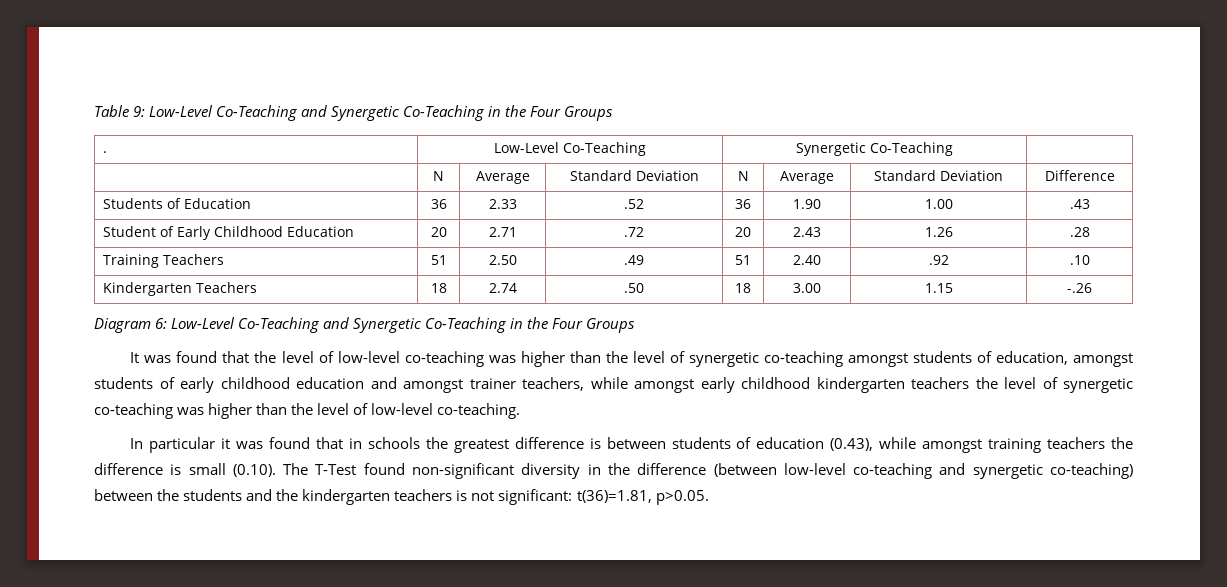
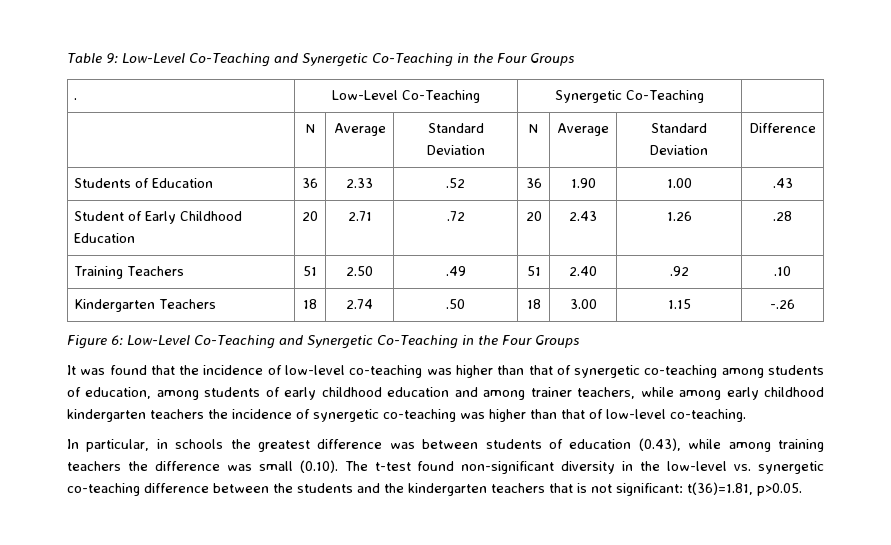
- Diagram 6: Low-Level Co-Teaching and Synergetic Co-Teaching in the Four Groups
+ Figure 6: Low-Level Co-Teaching and Synergetic Co-Teaching in the Four Groups
- It was found that the level of low-level co-teaching was higher than the level of synergetic co-teaching amongst students of education, amongst students of early childhood education and amongst trainer teachers, while amongst early childhood kindergarten teachers the level of synergetic co-teaching was higher than the level of low-level co-teaching.
+ It was found that the incidence of low-level co-teaching was higher than that of synergetic co-teaching among students of education, among students of early childhood education and among trainer teachers, while among early childhood kindergarten teachers the incidence of synergetic co-teaching was higher than that of low-level co-teaching.
- In particular it was found that in schools the greatest difference is between students of education (0.43), while amongst training teachers the difference is small (0.10). The T-Test found non-significant diversity in the difference (between low-level co-teaching and synergetic co-teaching) between the students and the kindergarten teachers is not significant: t(36)=1.81, p>0.05.
+ In particular, in schools the greatest difference was between students of education (0.43), while among training teachers the difference was small (0.10). The t-test found non-significant diversity in the low-level vs. synergetic co-teaching difference between the students and the kindergarten teachers that is not significant: t(36)=1.81, p>0.05.

